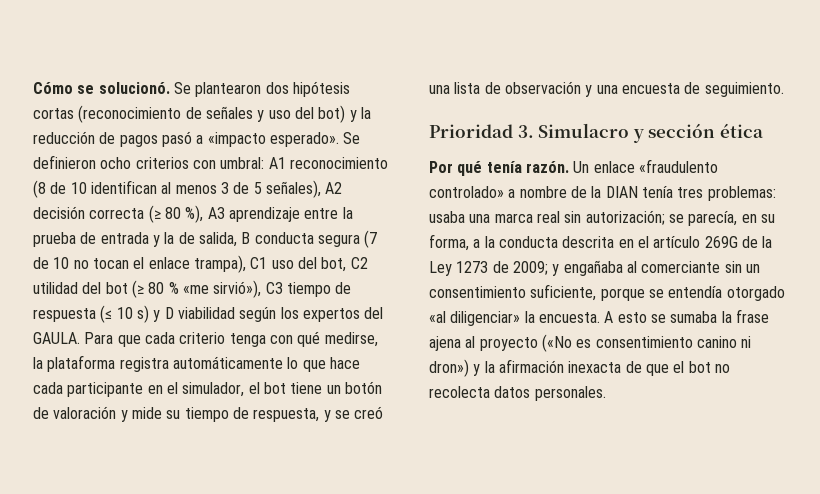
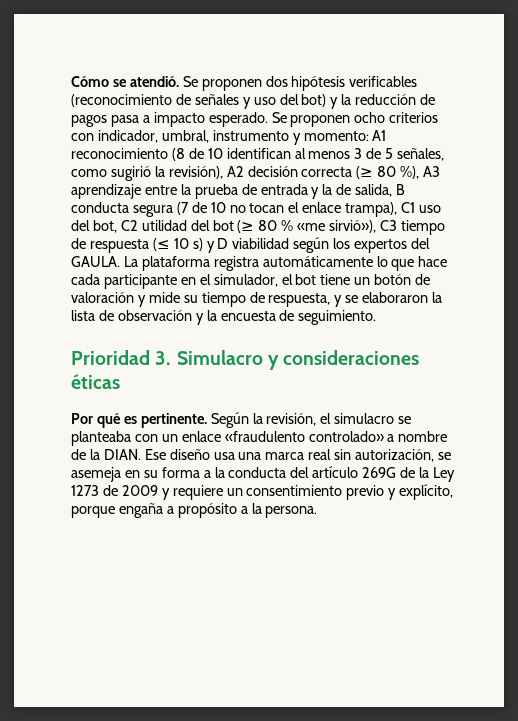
- Cómo se solucionó. Se plantearon dos hipótesis cortas (reconocimiento de señales y uso del bot) y la reducción de pagos pasó a «impacto esperado». Se definieron ocho criterios con umbral:
+ Cómo se atendió. Se proponen dos hipótesis verificables (reconocimiento de señales y uso del bot) y la reducción de pagos pasa a impacto esperado. Se proponen ocho criterios con indicador, umbral, instrumento y momento:
- A1 reconocimiento (8 de 10 identifican al menos 3 de 5 señales), A2 decisión correcta (≥ 80 %), A3 aprendizaje entre la prueba de entrada y la de salida, B conducta segura (7 de 10 no tocan el enlace trampa), C1 uso del bot, C2 utilidad del bot (≥ 80 % «me sirvió»), C3 tiempo de respuesta (≤ 10 s) y D viabilidad según los expertos del GAULA.
+ A1 reconocimiento (8 de 10 identifican al menos 3 de 5 señales, como sugirió la revisión), A2 decisión correcta (≥ 80 %), A3 aprendizaje entre la prueba de entrada y la de salida, B conducta segura (7 de 10 no tocan el enlace trampa), C1 uso del bot, C2 utilidad del bot (≥ 80 % «me sirvió»), C3 tiempo de respuesta (≤ 10 s) y D viabilidad según los expertos del GAULA.
- Para que cada criterio tenga con qué medirse, la plataforma registra automáticamente lo que hace cada participante en el simulador, el bot tiene un botón de valoración y mide su tiempo de respuesta, y se creó una lista de observación y una encuesta de seguimiento.
+ La plataforma registra automáticamente lo que hace cada participante en el simulador, el bot tiene un botón de valoración y mide su tiempo de respuesta, y se elaboraron la lista de observación y la encuesta de seguimiento.
- Prioridad 3. Simulacro y sección ética
+ Prioridad 3. Simulacro y consideraciones éticas
- Por qué tenía razón. Un enlace «fraudulento controlado» a nombre de la DIAN tenía tres problemas: usaba una marca real sin autorización; se parecía, en su forma, a la conducta descrita en el artículo 269G de la Ley 1273 de 2009; y engañaba al comerciante sin un consentimiento suficiente, porque se entendía otorgado «al diligenciar» la encuesta. A esto se sumaba la frase ajena al proyecto («No es consentimiento canino ni dron») y la afirmación inexacta de que el bot no recolecta datos personales.
+ Por qué es pertinente. Según la revisión, el simulacro se planteaba con un enlace «fraudulento controlado» a nombre de la DIAN. Ese diseño usa una marca real sin autorización, se asemeja en su forma a la conducta del artículo 269G de la Ley 1273 de 2009 y requiere un consentimiento previo y explícito, porque engaña a propósito a la persona.

